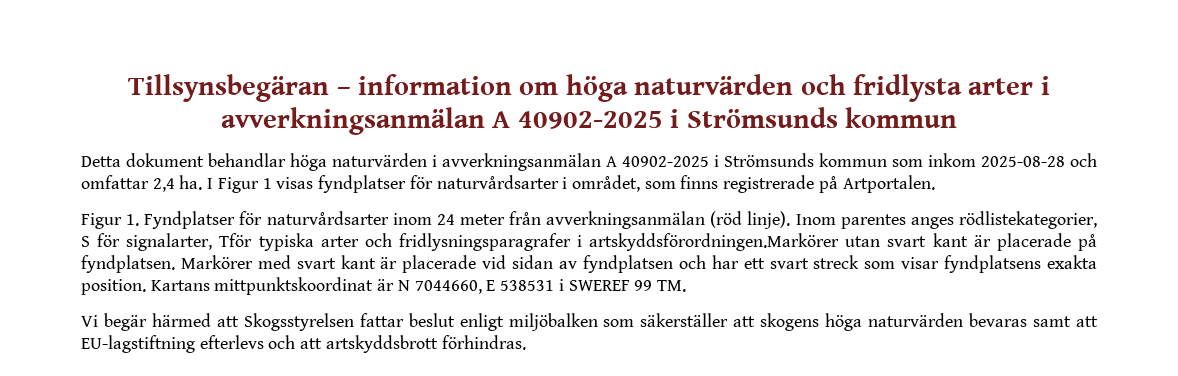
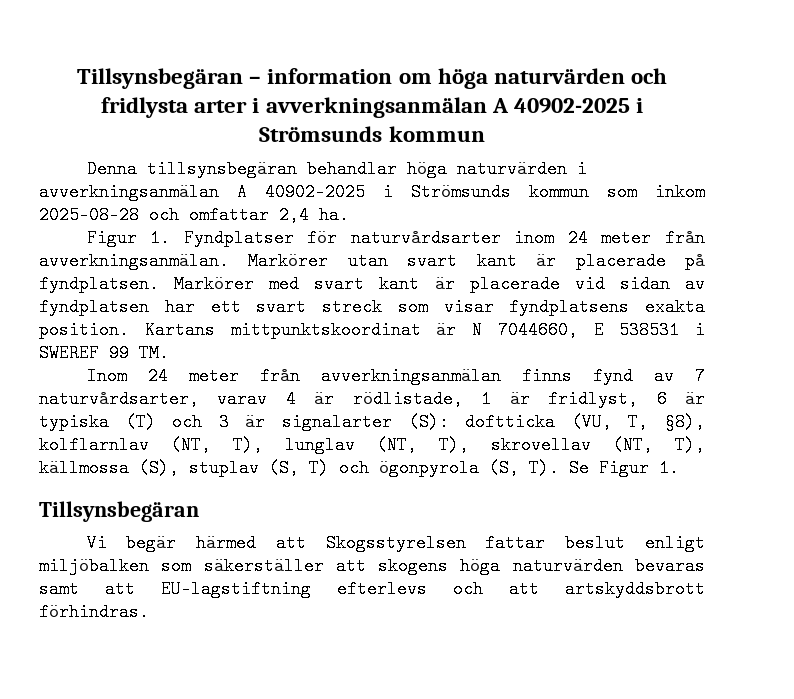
- Detta dokument behandlar höga naturvärden i avverkningsanmälan A 40902-2025 i Strömsunds kommun som inkom 2025-08-28 och omfattar 2,4 ha. I Figur 1 visas fyndplatser för naturvårdsarter i området, som finns registrerade på Artportalen.
+ Denna tillsynsbegäran behandlar höga naturvärden i avverkningsanmälan A 40902-2025 i Strömsunds kommun som inkom 2025-08-28 och omfattar 2,4 ha.
- Figur 1. Fyndplatser för naturvårdsarter inom 24 meter från avverkningsanmälan (röd linje). Inom parentes anges rödlistekategorier, S för signalarter, Tför typiska arter och fridlysningsparagrafer i artskyddsförordningen.Markörer utan svart kant är placerade på fyndplatsen.
+ Figur 1. Fyndplatser för naturvårdsarter inom 24 meter från avverkningsanmälan. Markörer utan svart kant är placerade på fyndplatsen.
- Markörer med svart kant är placerade vid sidan av fyndplatsen och har ett svart streck som visar fyndplatsens exakta position.
+ Markörer med svart kant är placerade vid sidan av fyndplatsen har ett svart streck som visar fyndplatsens exakta position.
+ Inom 24 meter från avverkningsanmälan finns fynd av 7 naturvårdsarter, varav 4 är rödlistade, 1 är fridlyst, 6 är typiska (T) och 3 är signalarter (S): doftticka (VU, T, §8), kolflarnlav (NT, T), lunglav (NT, T), skrovellav (NT, T), källmossa (S), stuplav (S, T) och ögonpyrola (S, T). Se Figur 1.
+ Tillsynsbegäran

